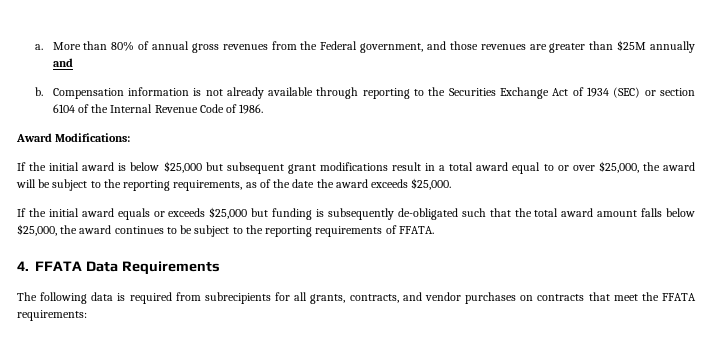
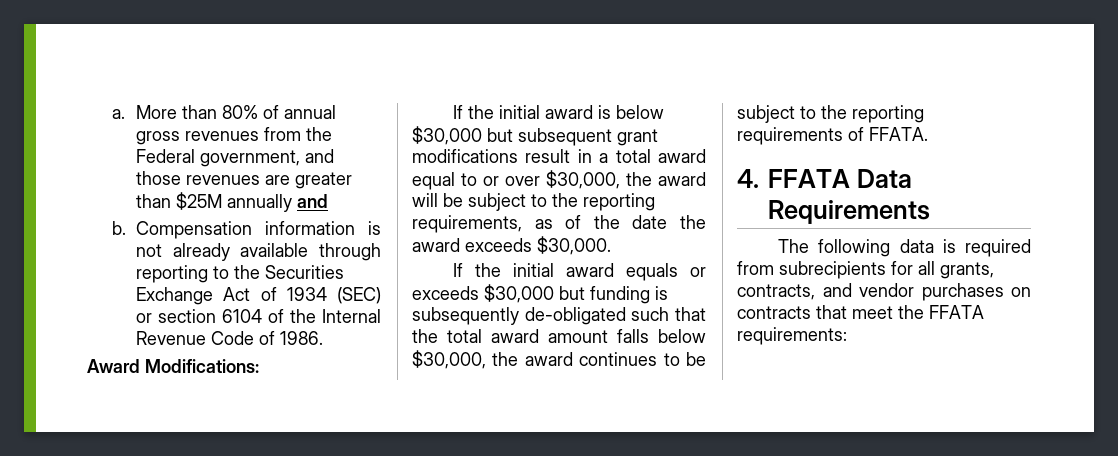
- If the initial award is below $25,000 but subsequent grant modifications result in a total award equal to or over $25,000, the award will be subject to the reporting requirements, as of the date the award exceeds $25,000.
+ If the initial award is below $30,000 but subsequent grant modifications result in a total award equal to or over $30,000, the award will be subject to the reporting requirements, as of the date the award exceeds $30,000.
- If the initial award equals or exceeds $25,000 but funding is subsequently de-obligated such that the total award amount falls below $25,000, the award continues to be subject to the reporting requirements of FFATA.
+ If the initial award equals or exceeds $30,000 but funding is subsequently de-obligated such that the total award amount falls below $30,000, the award continues to be subject to the reporting requirements of FFATA.

